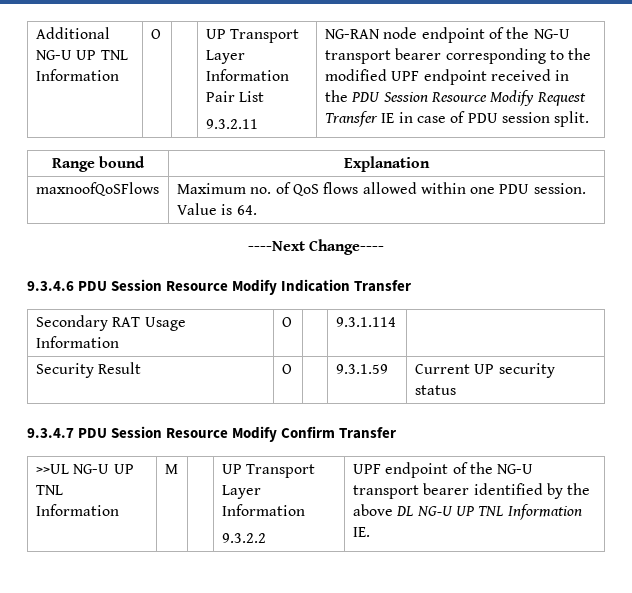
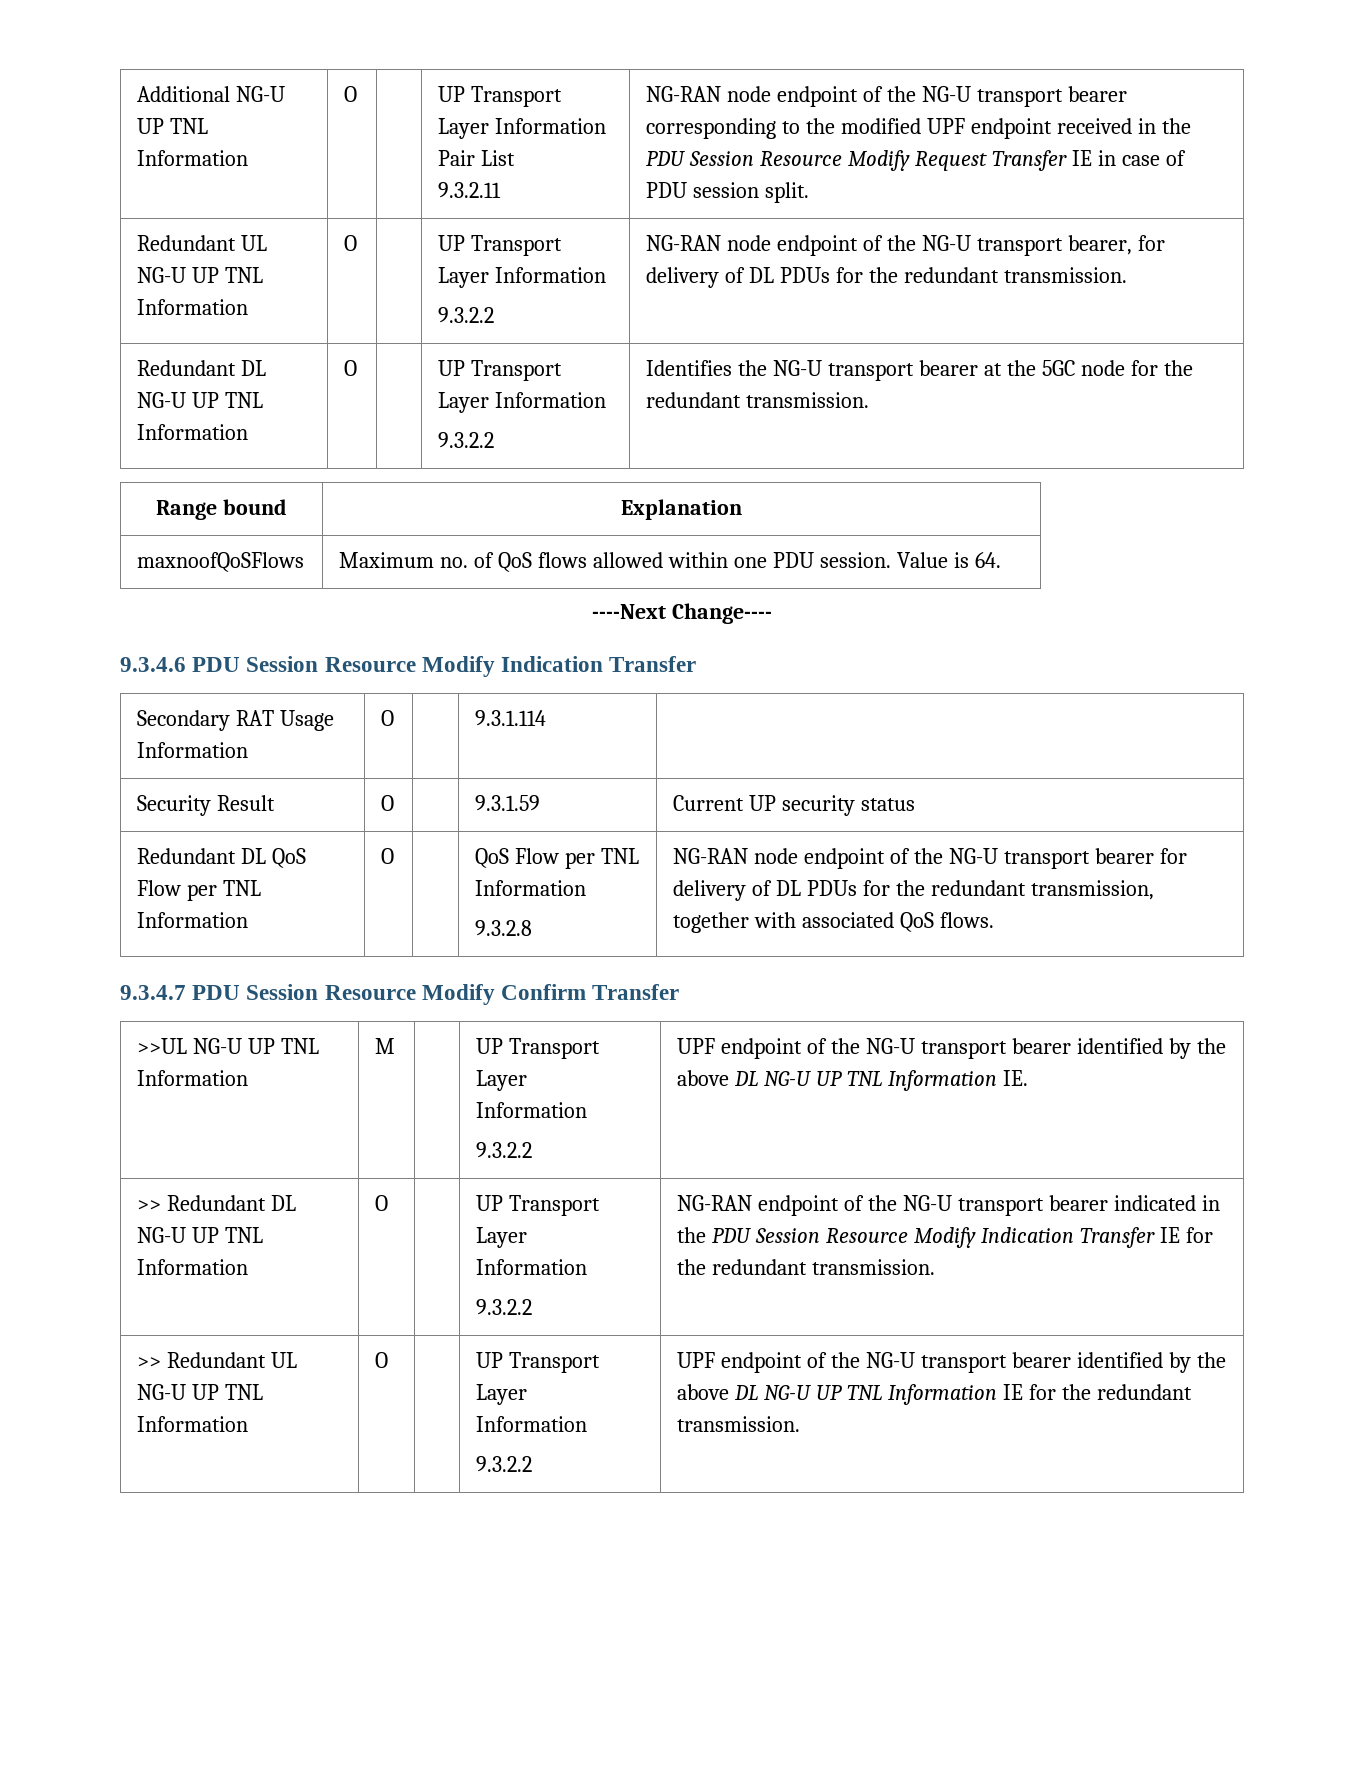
  NG-RAN node endpoint of the NG-U transport bearer corresponding to the modified UPF endpoint received in the PDU Session Resource Modify Request Transfer IE in case of PDU session split.
+ Redundant UL NG-U UP TNL Information | O | | UP Transport Layer Information
+ 9.3.2.2 | NG-RAN node endpoint of the NG-U transport bearer, for delivery of DL PDUs for the redundant transmission.
+ Redundant DL NG-U UP TNL Information | O | | UP Transport Layer Information
+ 9.3.2.2 | Identifies the NG-U transport bearer at the 5GC node for the redundant transmission.
+ Redundant DL QoS Flow per TNL Information | O | | QoS Flow per TNL Information
+ 9.3.2.8 | NG-RAN node endpoint of the NG-U transport bearer for delivery of DL PDUs for the redundant transmission, together with associated QoS flows.
+ >> Redundant DL NG-U UP TNL Information | O | | UP Transport Layer Information
+ 9.3.2.2 | NG-RAN endpoint of the NG-U transport bearer indicated in the PDU Session Resource Modify Indication Transfer IE for the redundant transmission.
+ >> Redundant UL NG-U UP TNL Information | O | | UP Transport Layer Information
+ 9.3.2.2 | UPF endpoint of the NG-U transport bearer identified by the above DL NG-U UP TNL Information IE for the redundant transmission.

